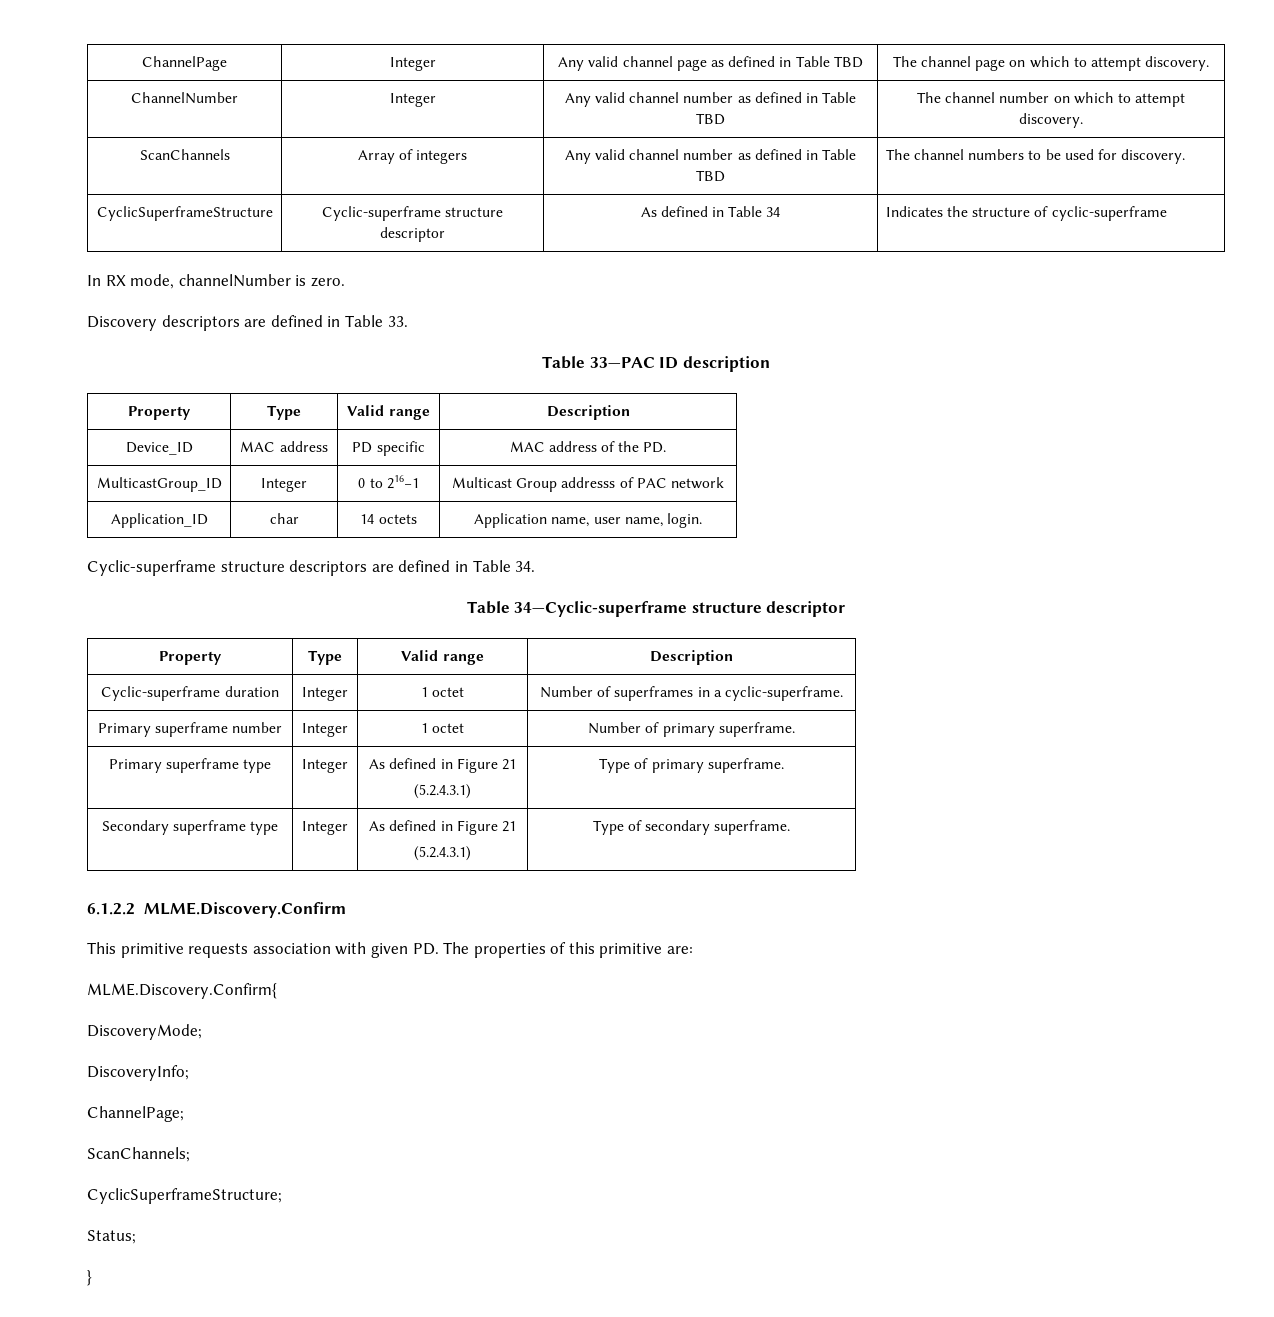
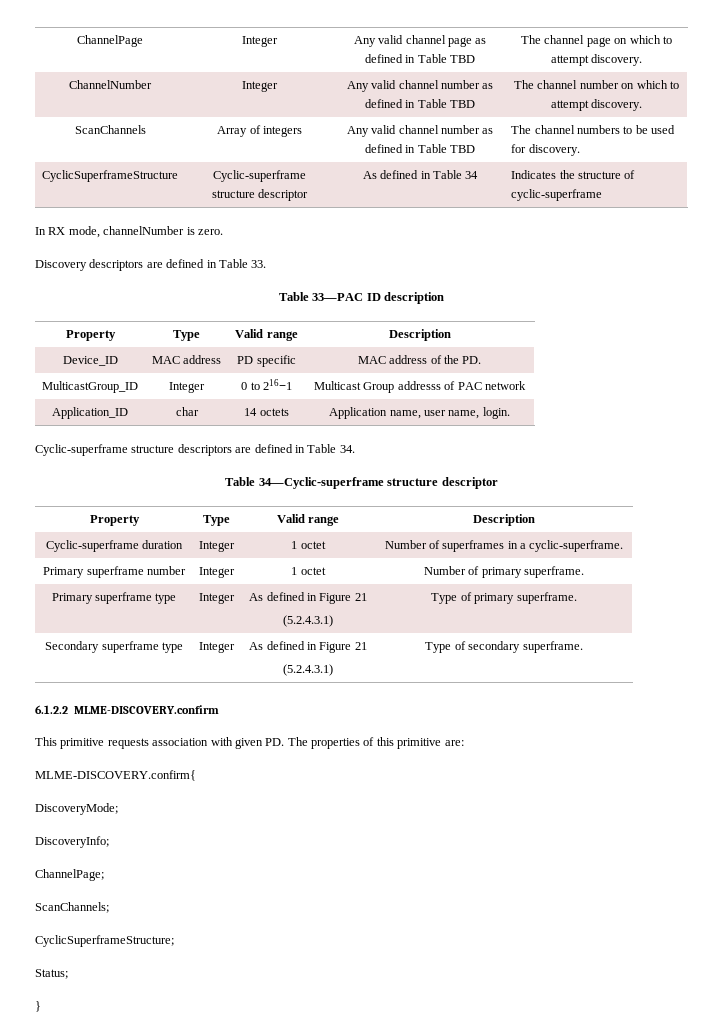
- 6.1.2.2 MLME.Discovery.Confirm
+ 6.1.2.2 MLME-DISCOVERY.confirm
- MLME.Discovery.Confirm{
+ MLME-DISCOVERY.confirm{

